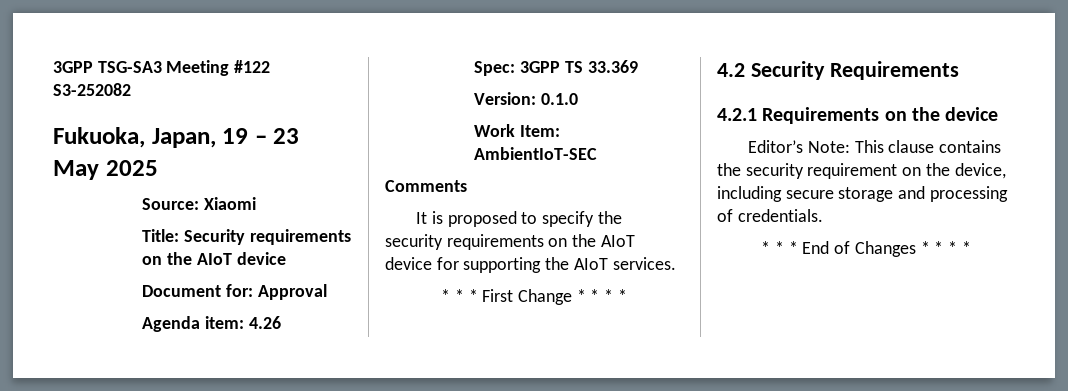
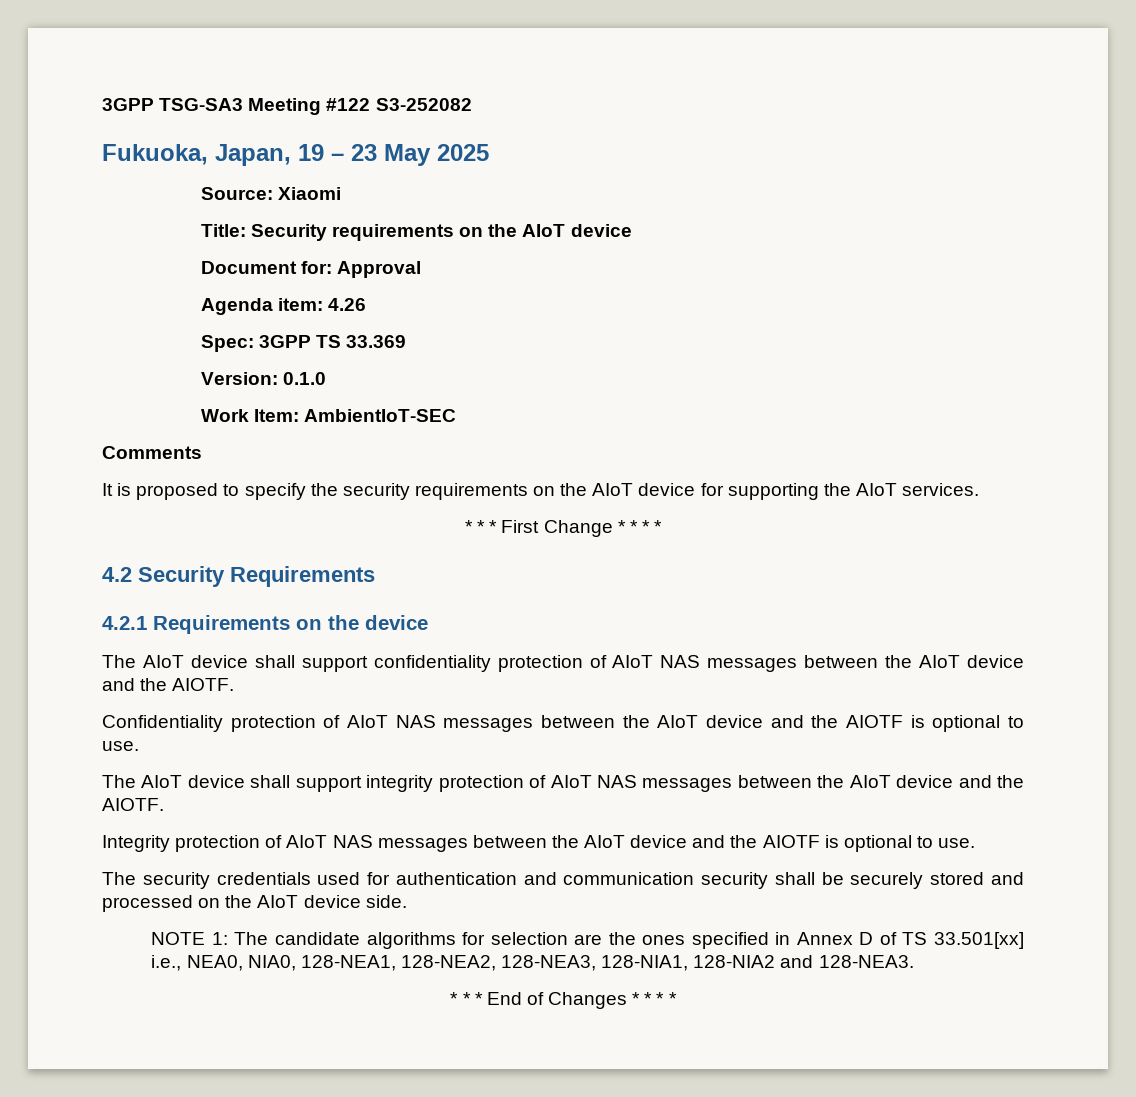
- Editor’s Note: This clause contains the security requirement on the device, including secure storage and processing of credentials.
+ The AIoT device shall support confidentiality protection of AIoT NAS messages between the AIoT device and the AIOTF.
+ Confidentiality protection of AIoT NAS messages between the AIoT device and the AIOTF is optional to use.
+ The AIoT device shall support integrity protection of AIoT NAS messages between the AIoT device and the AIOTF.
+ Integrity protection of AIoT NAS messages between the AIoT device and the AIOTF is optional to use.
+ The security credentials used for authentication and communication security shall be securely stored and processed on the AIoT device side.
+ NOTE 1: The candidate algorithms for selection are the ones specified in Annex D of TS 33.501[xx] i.e., NEA0, NIA0, 128-NEA1, 128-NEA2, 128-NEA3, 128-NIA1, 128-NIA2 and 128-NEA3.

